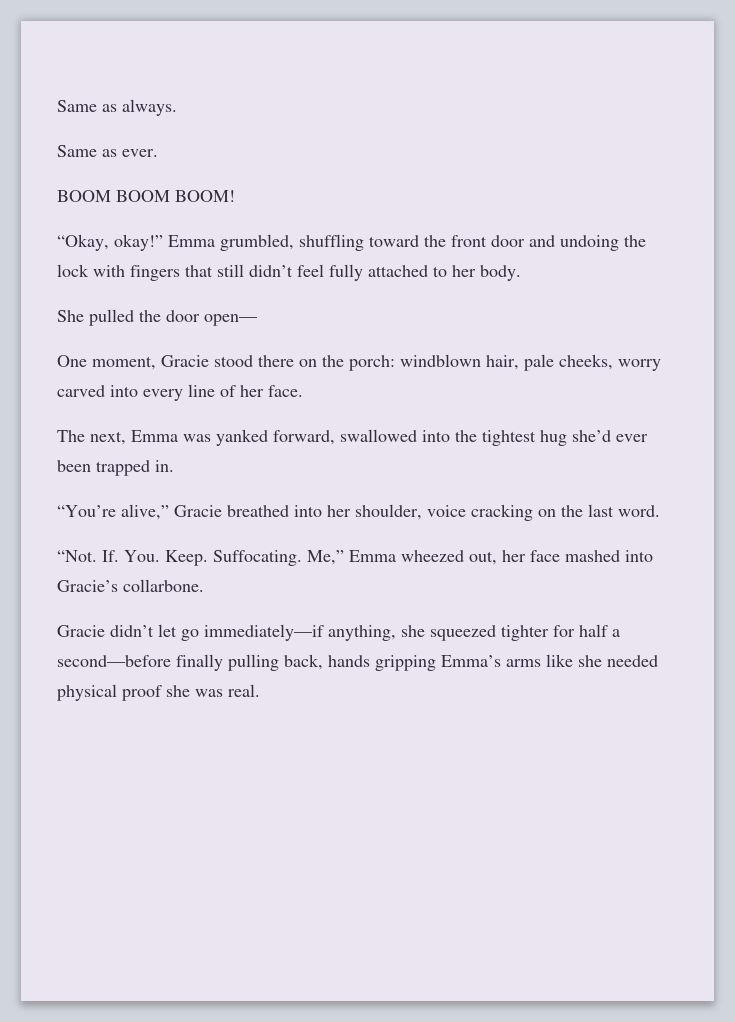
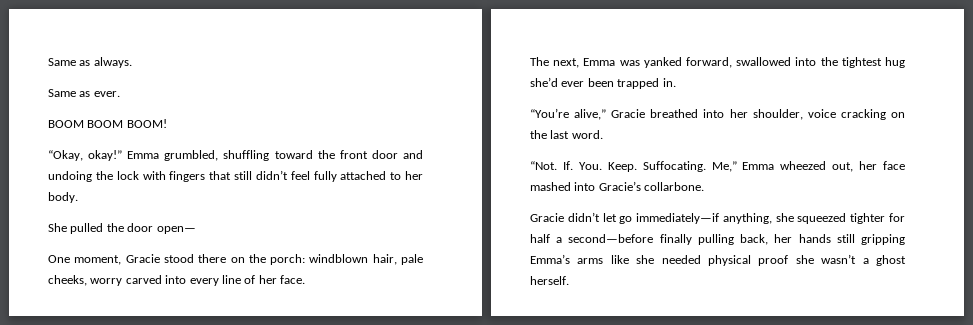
- Gracie didn’t let go immediately—if anything, she squeezed tighter for half a second—before finally pulling back, hands gripping Emma’s arms like she needed physical proof she was real.
+ Gracie didn’t let go immediately—if anything, she squeezed tighter for half a second—before finally pulling back, her hands still gripping Emma’s arms like she needed physical proof she wasn’t a ghost herself.

